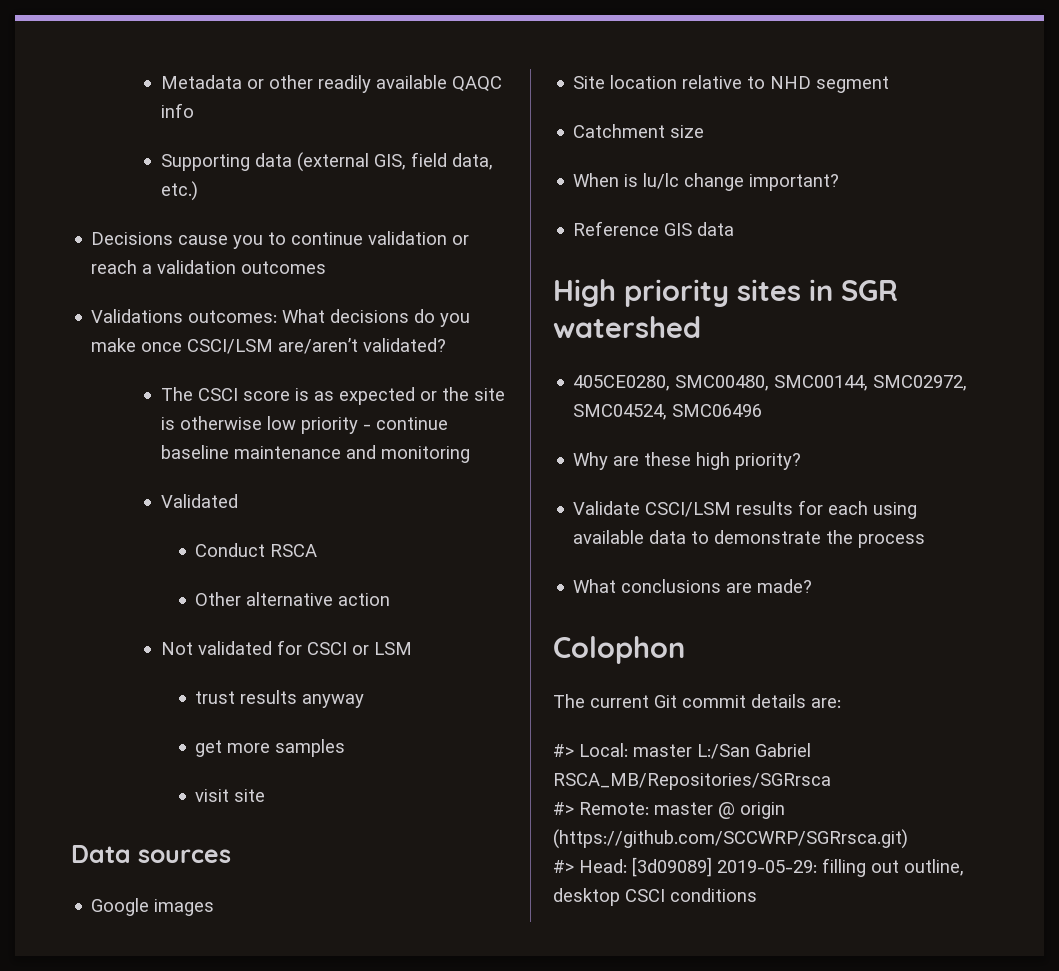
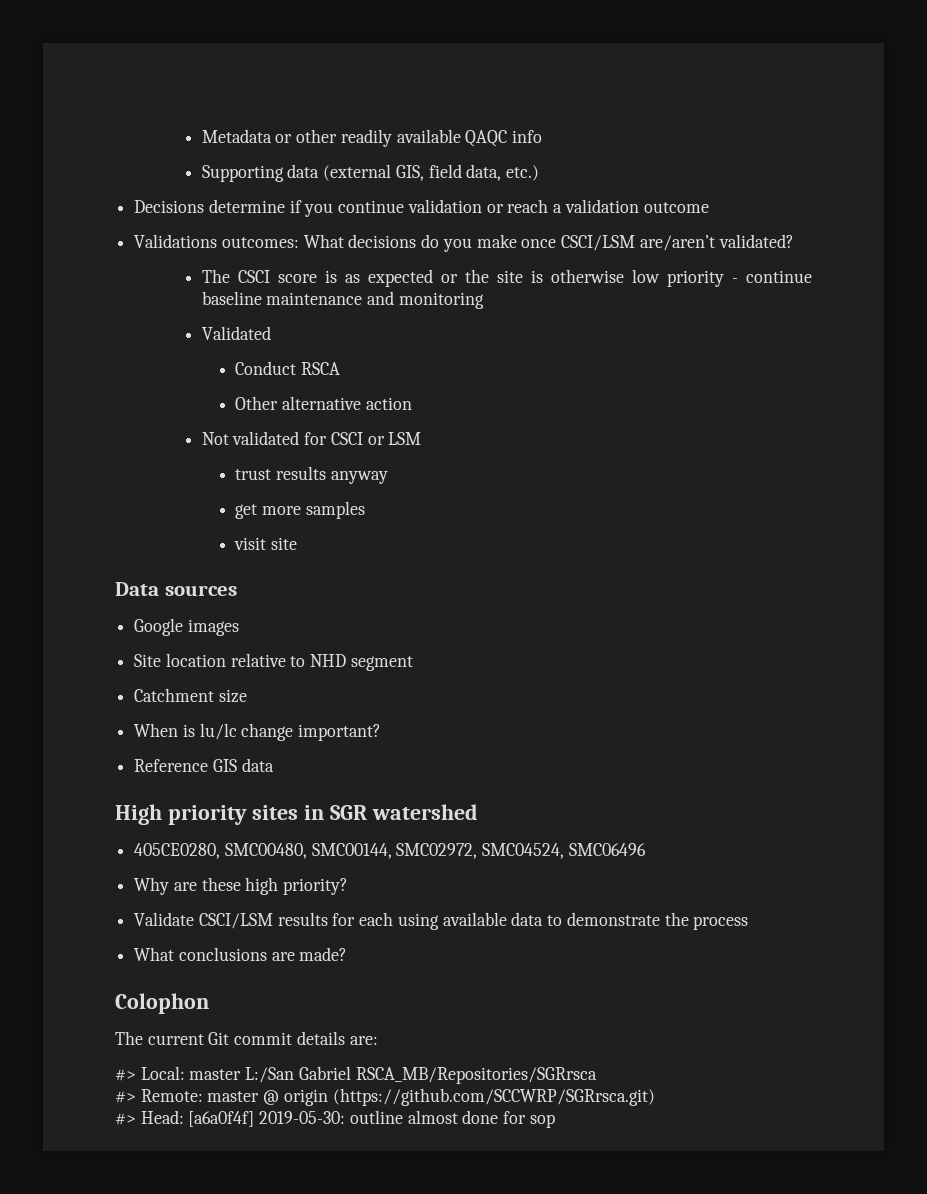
- Decisions cause you to continue validation or reach a validation outcomes
+ Decisions determine if you continue validation or reach a validation outcome
- #> Head: [3d09089] 2019-05-29: filling out outline, desktop CSCI conditions
+ #> Head: [a6a0f4f] 2019-05-30: outline almost done for sop

